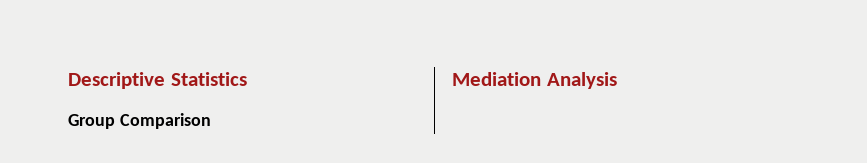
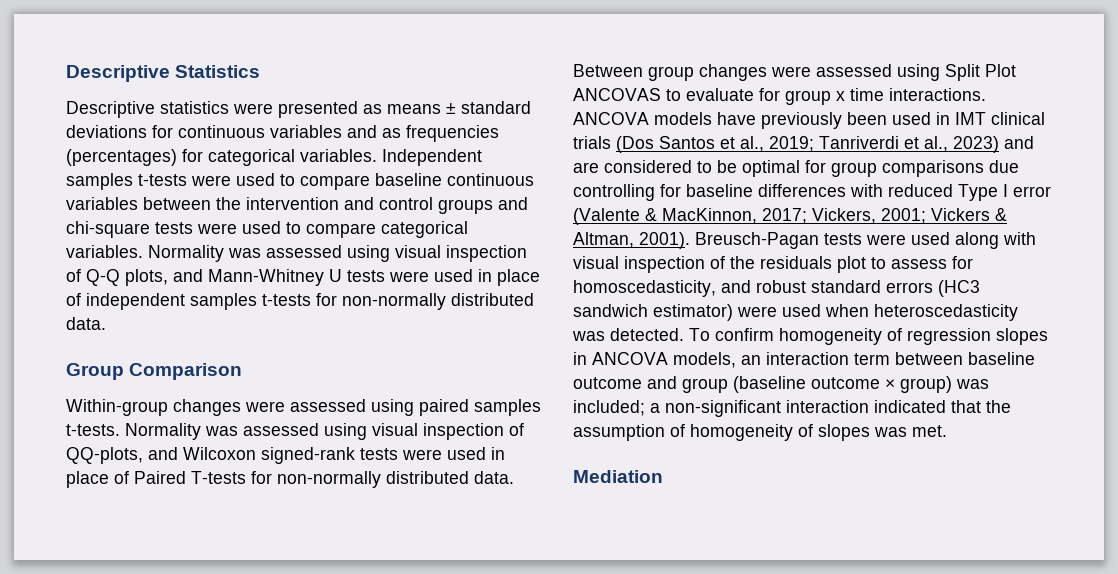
+ Descriptive statistics were presented as means ± standard deviations for continuous variables and as frequencies (percentages) for categorical variables. Independent samples t-tests were used to compare baseline continuous variables between the intervention and control groups and chi-square tests were used to compare categorical variables. Normality was assessed using visual inspection of Q-Q plots, and Mann-Whitney U tests were used in place of independent samples t-tests for non-normally distributed data.
  Group Comparison
+ Within-group changes were assessed using paired samples t-tests. Normality was assessed using visual inspection of QQ-plots, and Wilcoxon signed-rank tests were used in place of Paired T-tests for non-normally distributed data. Between group changes were assessed using Split Plot ANCOVAS to evaluate for group x time interactions. ANCOVA models have previously been used in IMT clinical trials (Dos Santos et al., 2019; Tanriverdi et al., 2023) and are considered to be optimal for group comparisons due controlling for baseline differences with reduced Type I error (Valente & MacKinnon, 2017; Vickers, 2001; Vickers & Altman, 2001). Breusch-Pagan tests were used along with visual inspection of the residuals plot to assess for homoscedasticity, and robust standard errors (HC3 sandwich estimator) were used when heteroscedasticity was detected. To confirm homogeneity of regression slopes in ANCOVA models, an interaction term between baseline outcome and group (baseline outcome × group) was included; a non-significant interaction indicated that the assumption of homogeneity of slopes was met.
- Mediation Analysis
+ Mediation

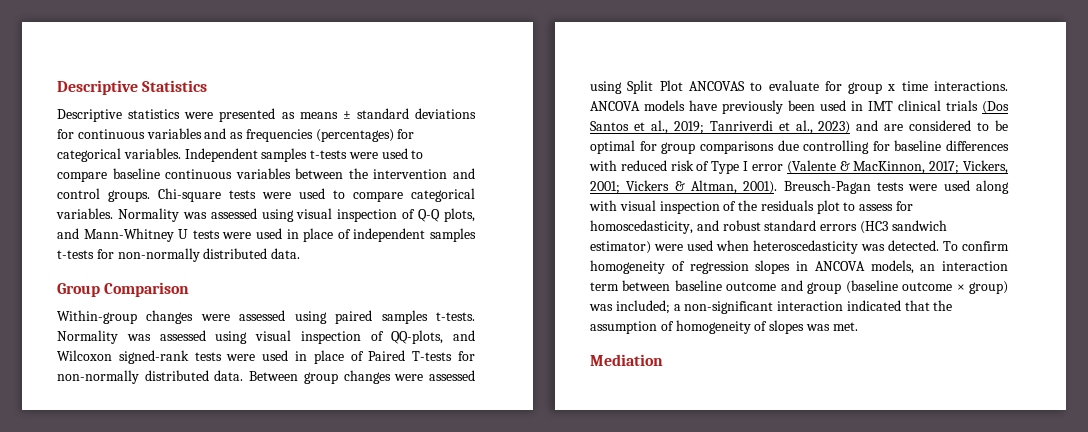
- Independent samples t-tests were used to compare baseline continuous variables between the intervention and control groups and chi-square tests were used to compare categorical variables.
+ Independent samples t-tests were used to compare baseline continuous variables between the intervention and control groups. Chi-square tests were used to compare categorical variables.
- ANCOVA models have previously been used in IMT clinical trials (Dos Santos et al., 2019; Tanriverdi et al., 2023) and are considered to be optimal for group comparisons due controlling for baseline differences with reduced Type I error (Valente & MacKinnon, 2017; Vickers, 2001; Vickers & Altman, 2001).
+ ANCOVA models have previously been used in IMT clinical trials (Dos Santos et al., 2019; Tanriverdi et al., 2023) and are considered to be optimal for group comparisons due controlling for baseline differences with reduced risk of Type I error (Valente & MacKinnon, 2017; Vickers, 2001; Vickers & Altman, 2001).

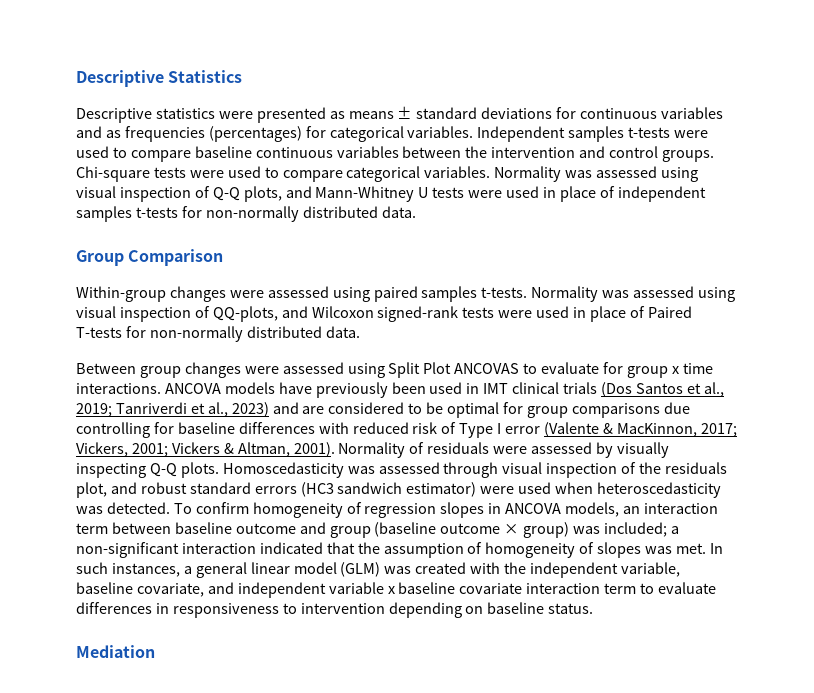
- Normality was assessed using visual inspection of QQ-plots, and Wilcoxon signed-rank tests were used in place of Paired T-tests for non-normally distributed data. Between group changes were assessed using Split Plot ANCOVAS to evaluate for group x time interactions.
+ Normality was assessed using visual inspection of QQ-plots, and Wilcoxon signed-rank tests were used in place of Paired T-tests for non-normally distributed data.
+ Between group changes were assessed using Split Plot ANCOVAS to evaluate for group x time interactions.
- Breusch-Pagan tests were used along with visual inspection of the residuals plot to assess for homoscedasticity, and robust standard errors (HC3 sandwich estimator) were used when heteroscedasticity was detected.
+ Normality of residuals were assessed by visually inspecting Q-Q plots. Homoscedasticity was assessed through visual inspection of the residuals plot, and robust standard errors (HC3 sandwich estimator) were used when heteroscedasticity was detected.
+ In such instances, a general linear model (GLM) was created with the independent variable, baseline covariate, and independent variable x baseline covariate interaction term to evaluate differences in responsiveness to intervention depending on baseline status.

